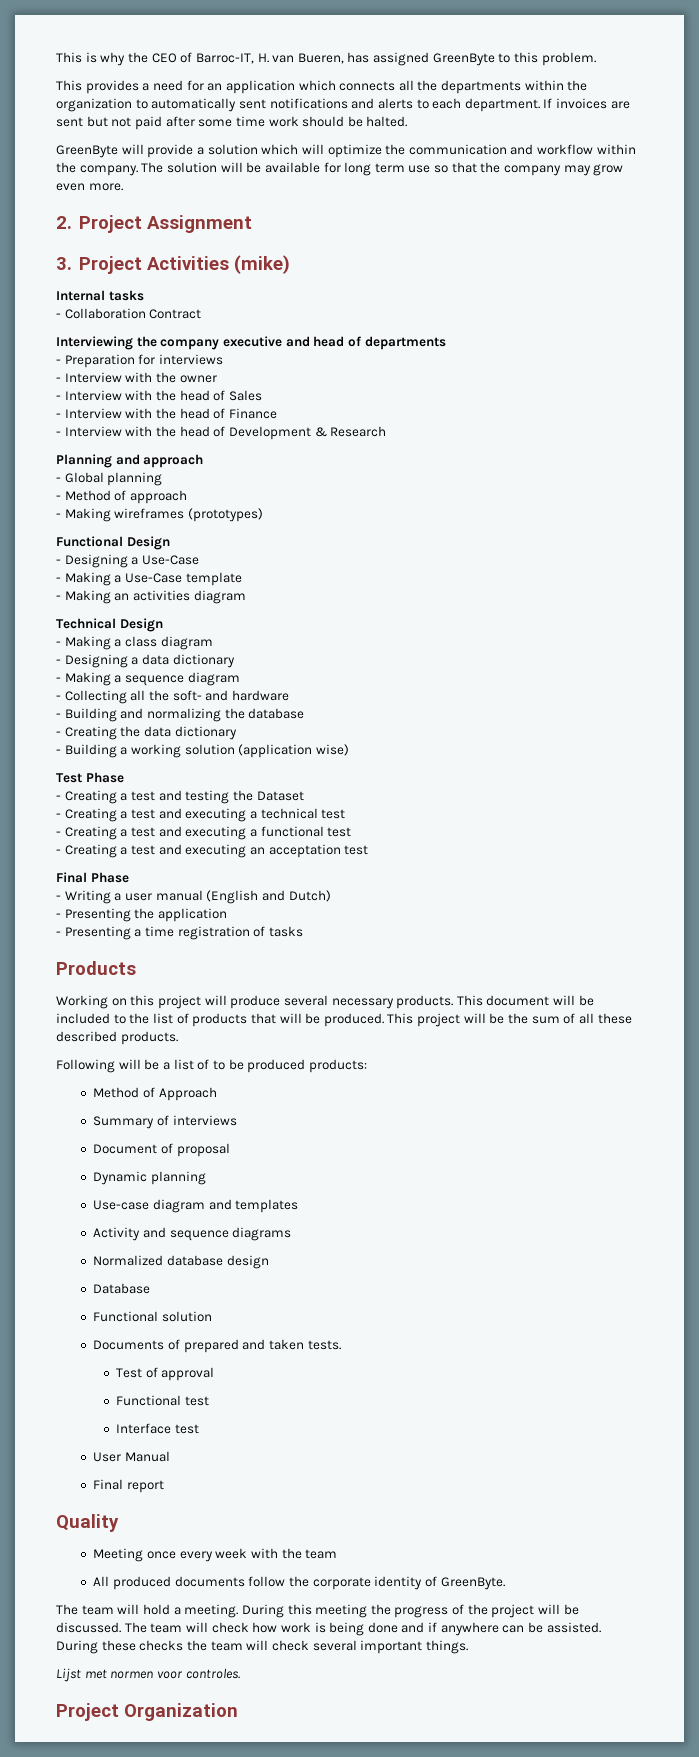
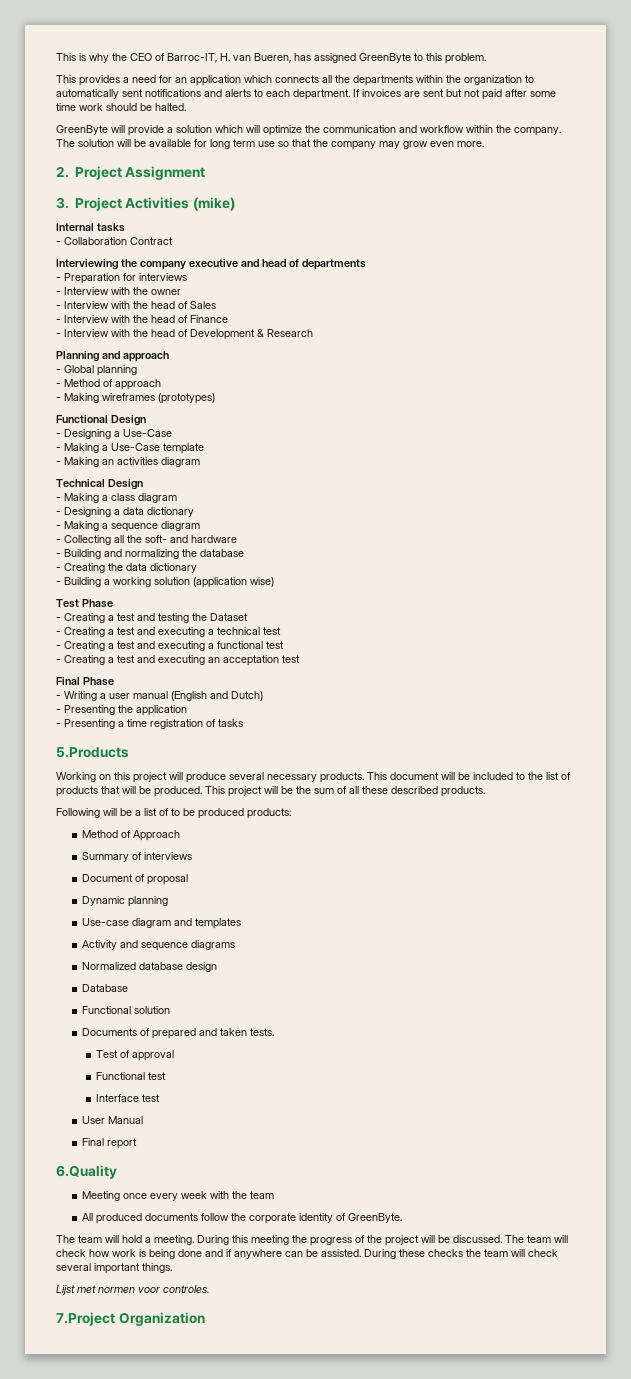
- Products
+ 5.Products
- Quality
+ 6.Quality
- Project Organization
+ 7.Project Organization

